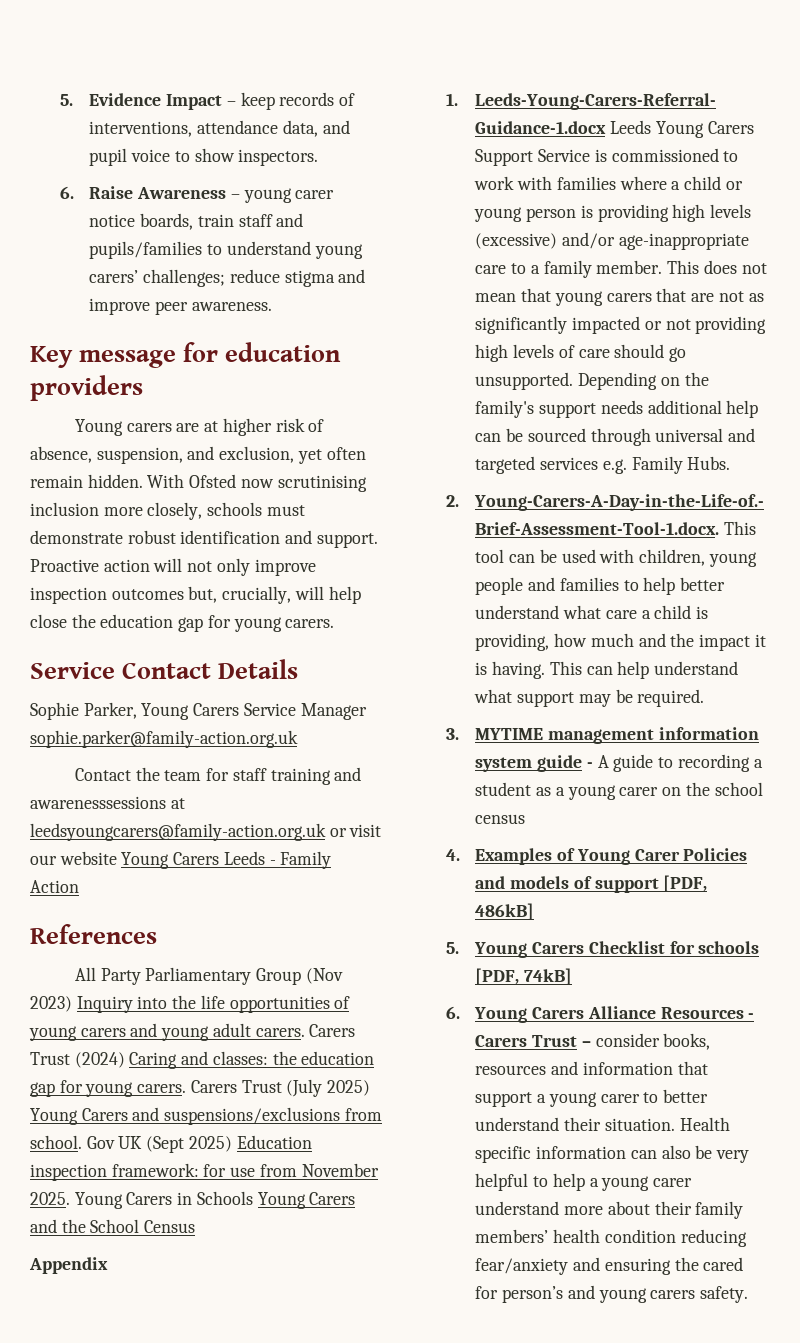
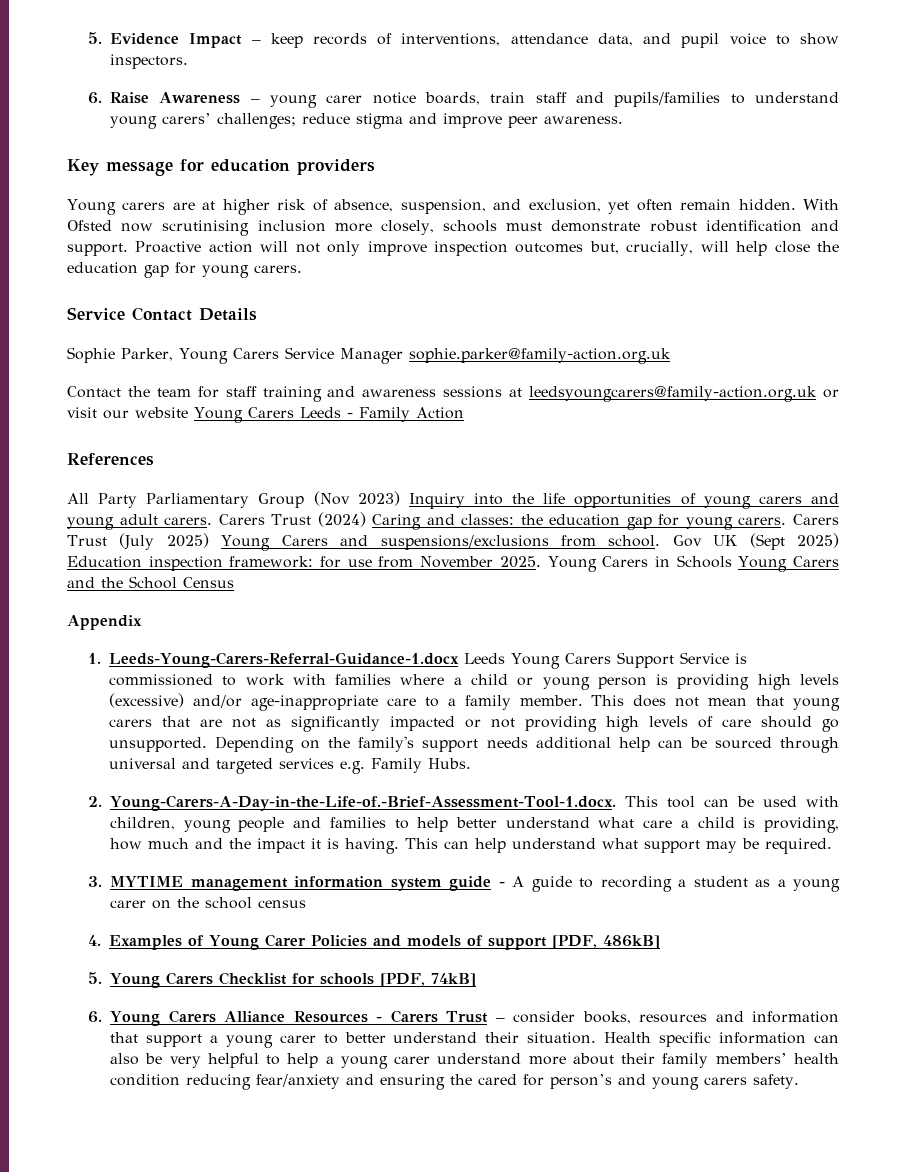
- Contact the team for staff training and awarenesssessions at leedsyoungcarers@family-action.org.uk or visit our website Young Carers Leeds - Family Action
+ Contact the team for staff training and awareness sessions at leedsyoungcarers@family-action.org.uk or visit our website Young Carers Leeds - Family Action

